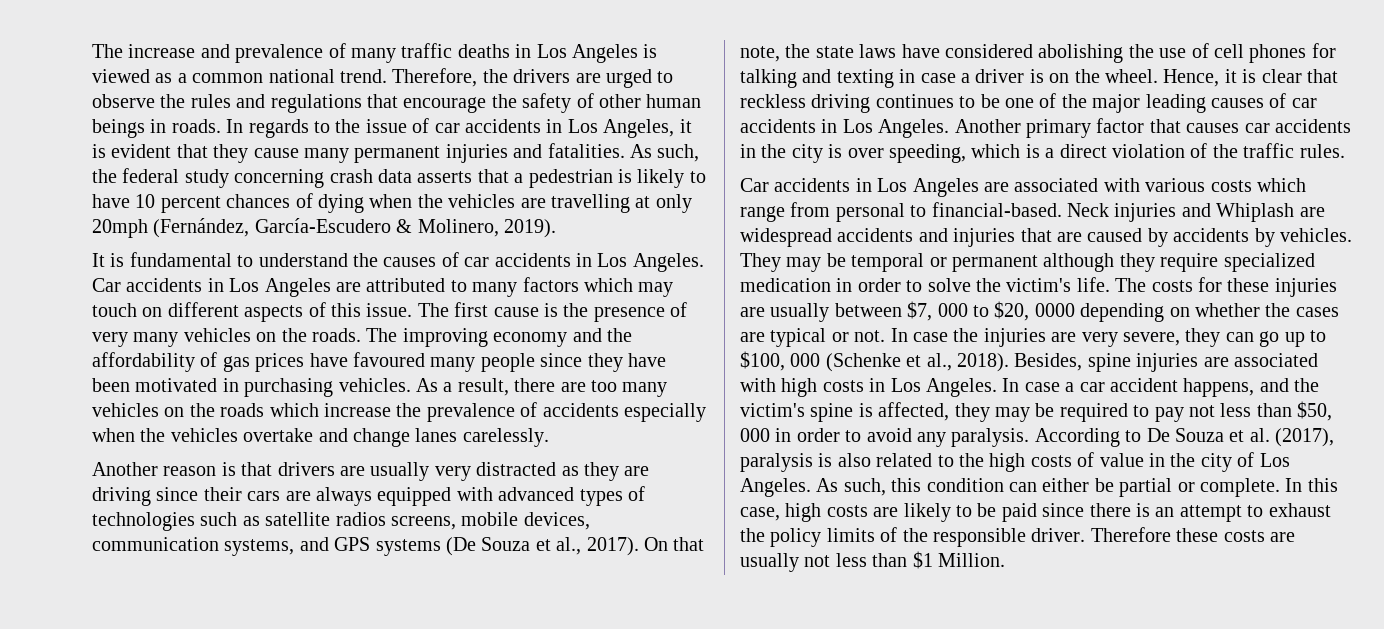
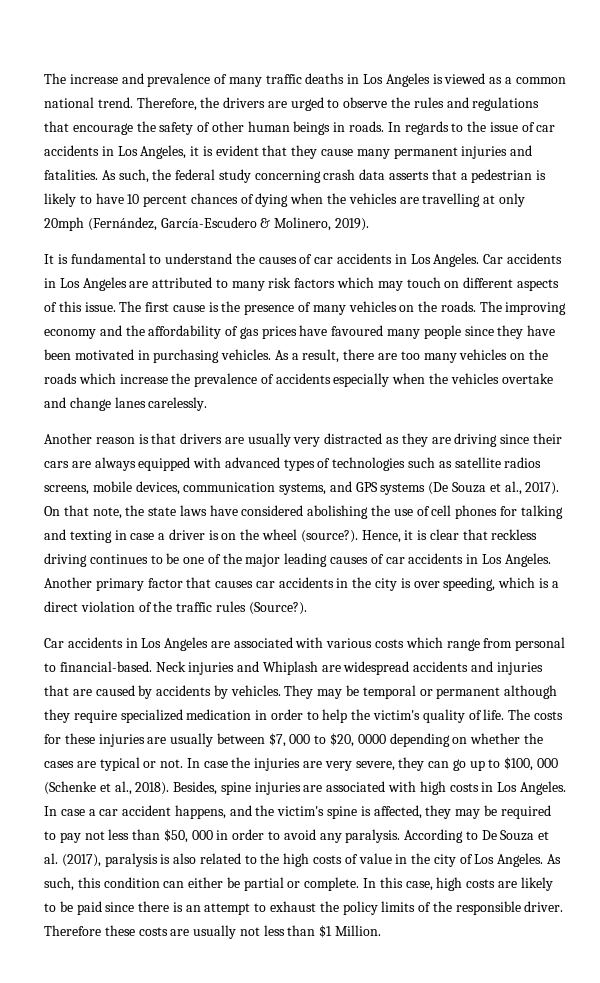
- Car accidents in Los Angeles are attributed to many factors which may touch on different aspects of this issue.
+ Car accidents in Los Angeles are attributed to many risk factors which may touch on different aspects of this issue.
- The first cause is the presence of very many vehicles on the roads.
+ The first cause is the presence of many vehicles on the roads.
- On that note, the state laws have considered abolishing the use of cell phones for talking and texting in case a driver is on the wheel.
+ On that note, the state laws have considered abolishing the use of cell phones for talking and texting in case a driver is on the wheel (source?).
- Another primary factor that causes car accidents in the city is over speeding, which is a direct violation of the traffic rules.
+ Another primary factor that causes car accidents in the city is over speeding, which is a direct violation of the traffic rules (Source?).
- They may be temporal or permanent although they require specialized medication in order to solve the victim's life.
+ They may be temporal or permanent although they require specialized medication in order to help the victim's quality of life.

